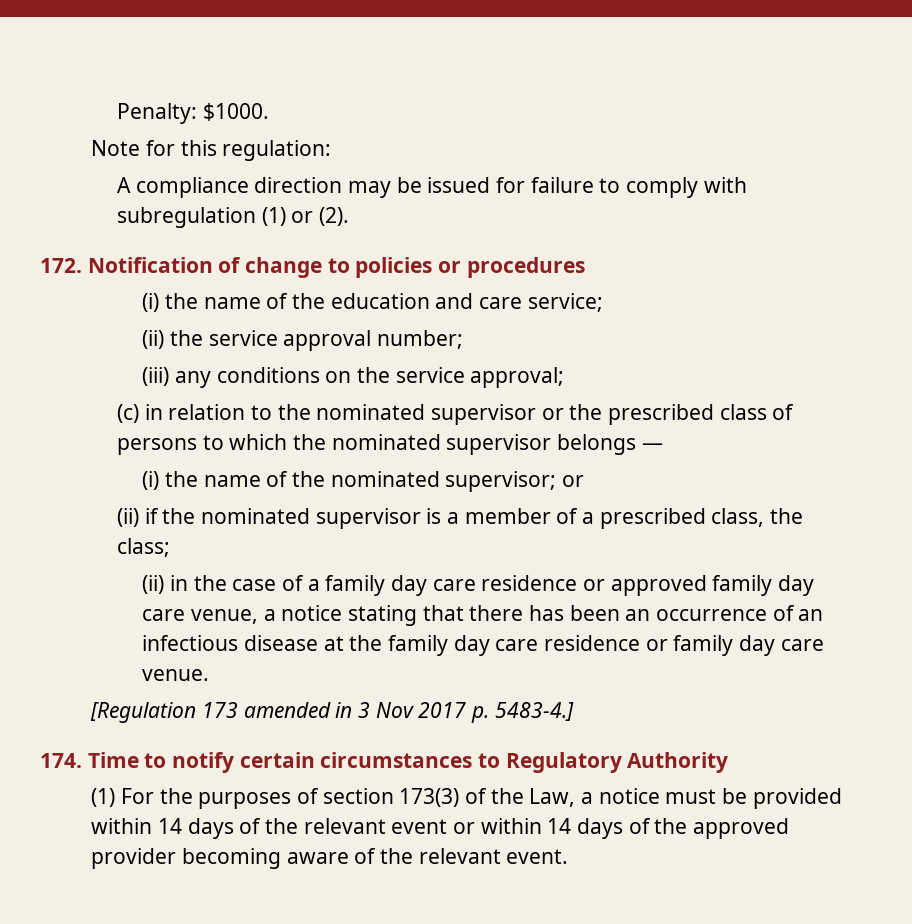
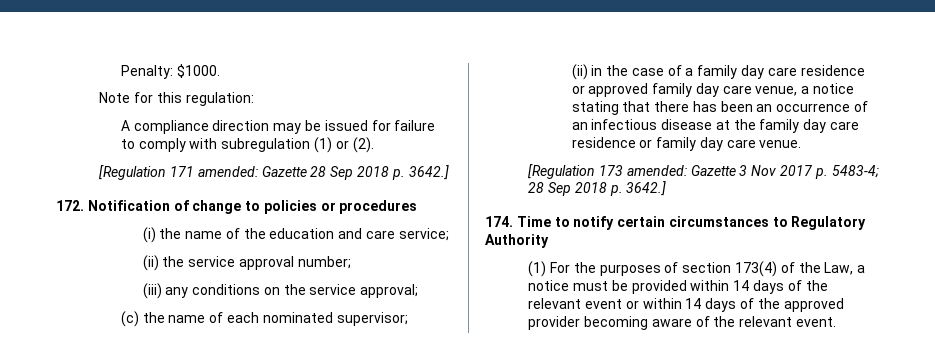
+ [Regulation 171 amended: Gazette 28 Sep 2018 p. 3642.]
- (c) in relation to the nominated supervisor or the prescribed class of persons to which the nominated supervisor belongs —
- (i) the name of the nominated supervisor; or
- (ii) if the nominated supervisor is a member of a prescribed class, the class;
+ (c) the name of each nominated supervisor;
- [Regulation 173 amended in 3 Nov 2017 p. 5483-4.]
+ [Regulation 173 amended: Gazette 3 Nov 2017 p. 5483-4; 28 Sep 2018 p. 3642.]
- (1) For the purposes of section 173(3) of the Law, a notice must be provided within 14 days of the relevant event or within 14 days of the approved provider becoming aware of the relevant event.
+ (1) For the purposes of section 173(4) of the Law, a notice must be provided within 14 days of the relevant event or within 14 days of the approved provider becoming aware of the relevant event.

